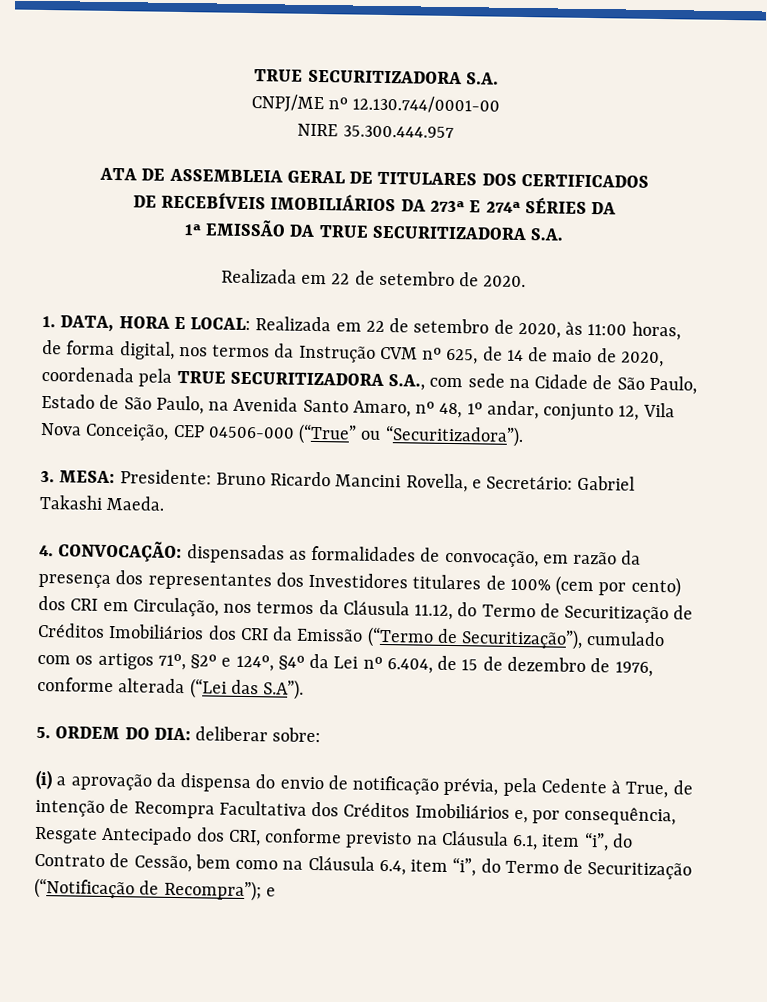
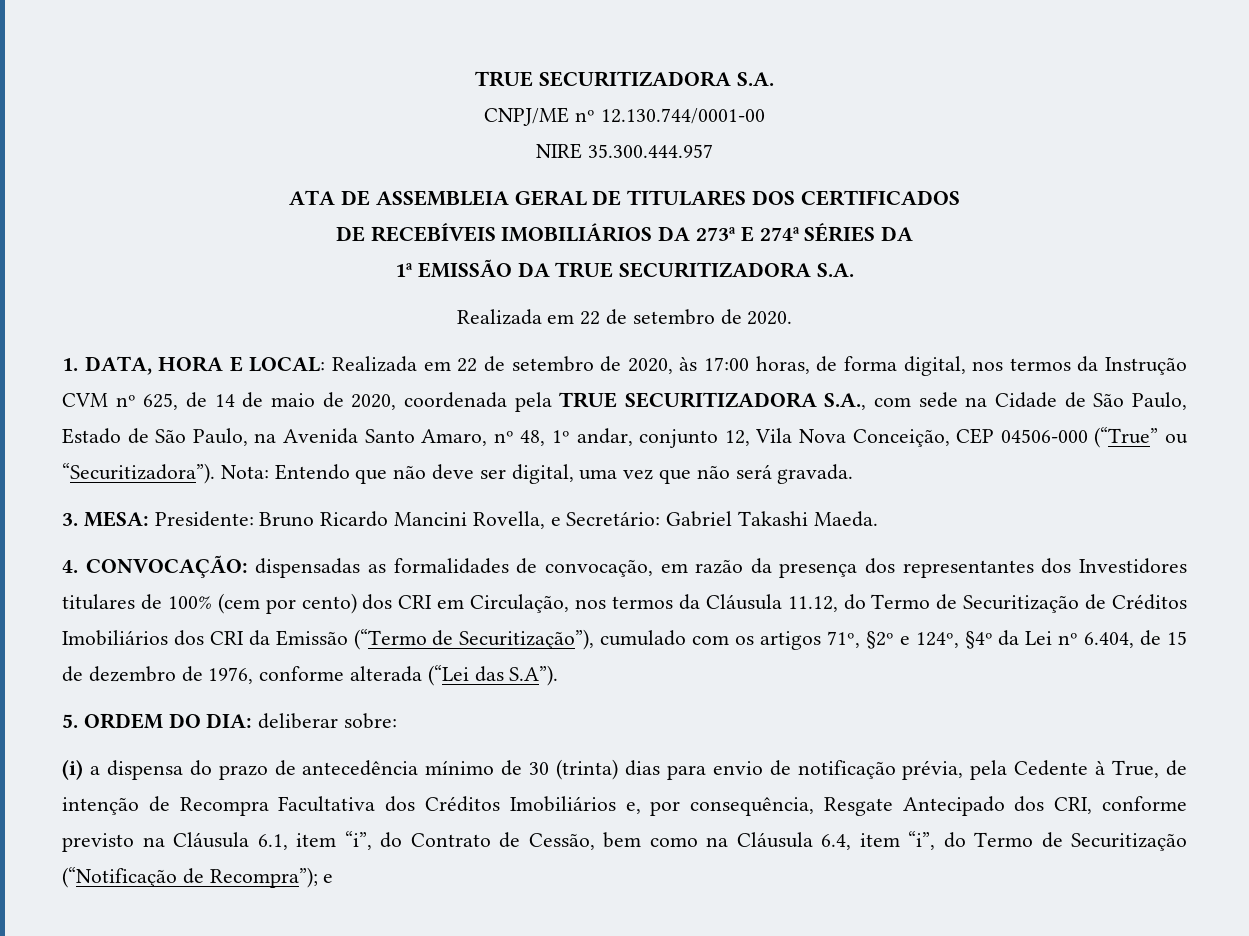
- Realizada em 22 de setembro de 2020, às 11:00 horas, de forma digital, nos termos da Instrução CVM nº 625, de 14 de maio de 2020, coordenada pela TRUE SECURITIZADORA S.A., com sede na Cidade de São Paulo, Estado de São Paulo, na Avenida Santo Amaro, nº 48, 1º andar, conjunto 12, Vila Nova Conceição, CEP 04506-000 (“True” ou “Securitizadora”).
+ Realizada em 22 de setembro de 2020, às 17:00 horas, de forma digital, nos termos da Instrução CVM nº 625, de 14 de maio de 2020, coordenada pela TRUE SECURITIZADORA S.A., com sede na Cidade de São Paulo, Estado de São Paulo, na Avenida Santo Amaro, nº 48, 1º andar, conjunto 12, Vila Nova Conceição, CEP 04506-000 (“True” ou “Securitizadora”). Nota: Entendo que não deve ser digital, uma vez que não será gravada.
- (i) a aprovação da dispensa do envio de notificação prévia, pela Cedente à True, de intenção de Recompra Facultativa dos Créditos Imobiliários e, por consequência, Resgate Antecipado dos CRI, conforme previsto na Cláusula 6.1, item “i”, do Contrato de Cessão, bem como na Cláusula 6.4, item “i”, do Termo de Securitização (“Notificação de Recompra”); e
+ (i) a dispensa do prazo de antecedência mínimo de 30 (trinta) dias para envio de notificação prévia, pela Cedente à True, de intenção de Recompra Facultativa dos Créditos Imobiliários e, por consequência, Resgate Antecipado dos CRI, conforme previsto na Cláusula 6.1, item “i”, do Contrato de Cessão, bem como na Cláusula 6.4, item “i”, do Termo de Securitização (“Notificação de Recompra”); e

